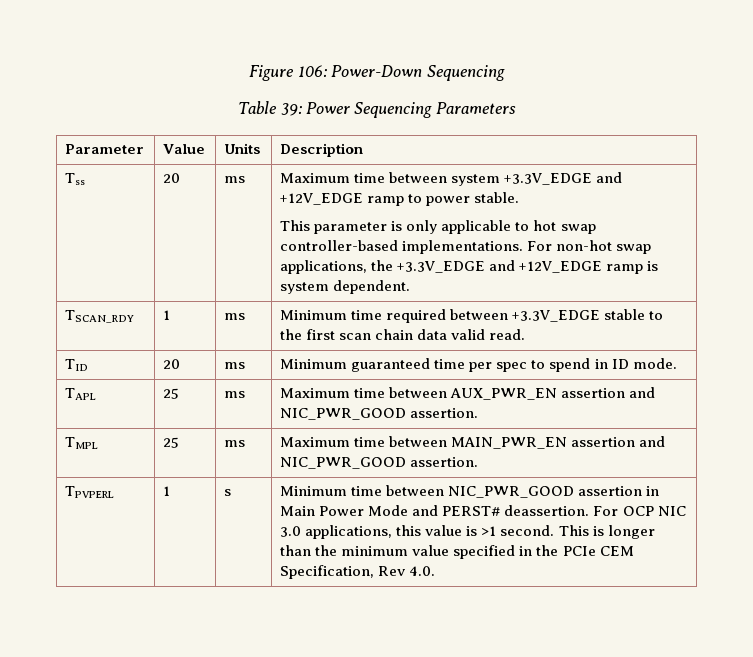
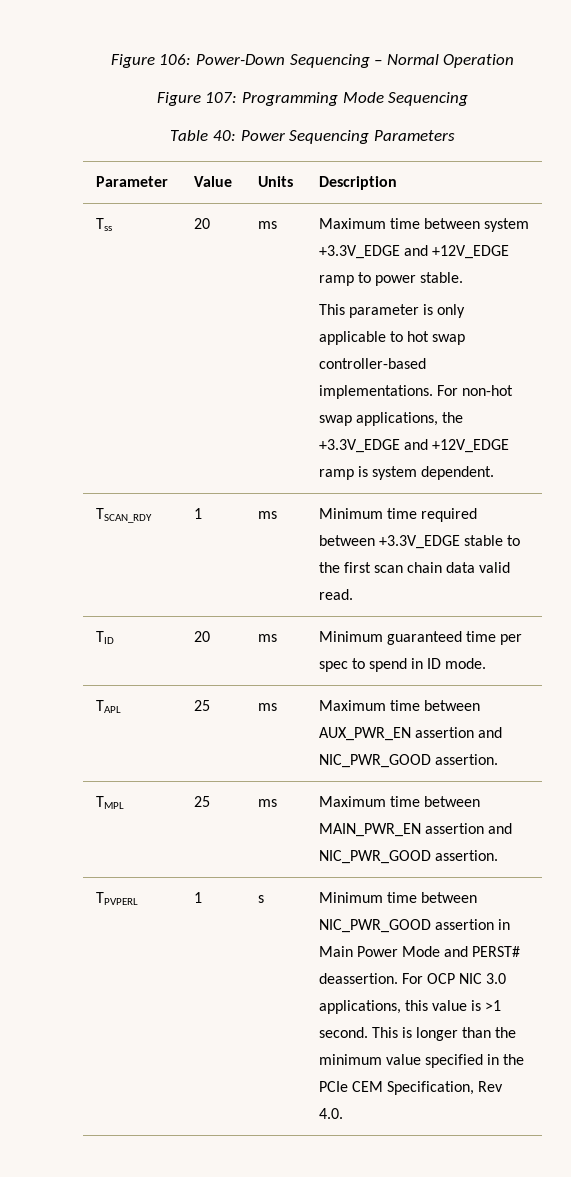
- Figure 106: Power-Down Sequencing
+ Figure 106: Power-Down Sequencing – Normal Operation
+ Figure 107: Programming Mode Sequencing
- Table 39: Power Sequencing Parameters
+ Table 40: Power Sequencing Parameters

